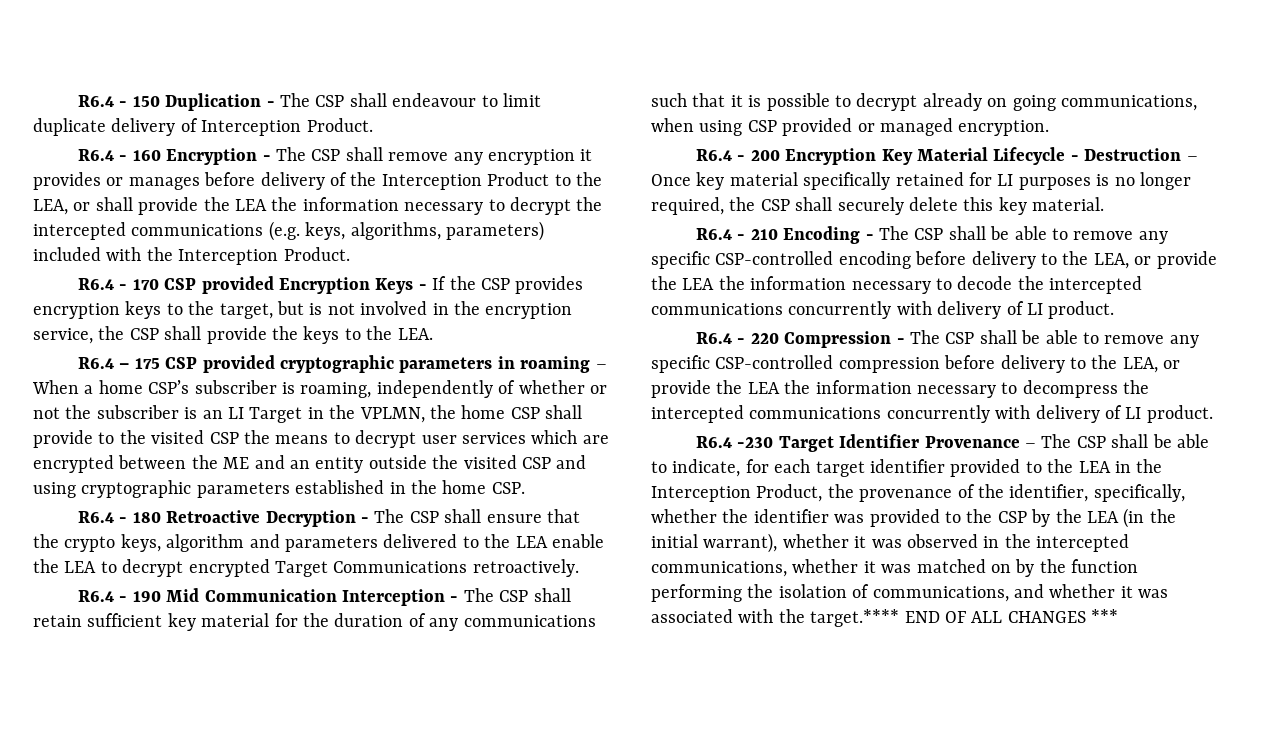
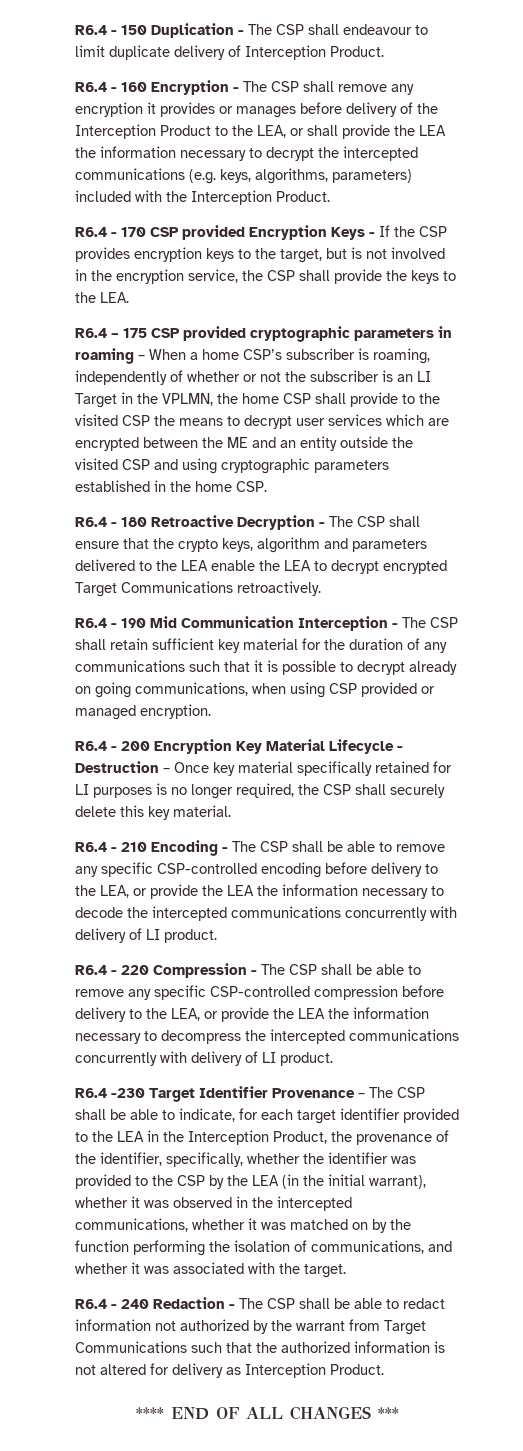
- R6.4 -230 Target Identifier Provenance – The CSP shall be able to indicate, for each target identifier provided to the LEA in the Interception Product, the provenance of the identifier, specifically, whether the identifier was provided to the CSP by the LEA (in the initial warrant), whether it was observed in the intercepted communications, whether it was matched on by the function performing the isolation of communications, and whether it was associated with the target.**** END OF ALL CHANGES ***
+ R6.4 -230 Target Identifier Provenance – The CSP shall be able to indicate, for each target identifier provided to the LEA in the Interception Product, the provenance of the identifier, specifically, whether the identifier was provided to the CSP by the LEA (in the initial warrant), whether it was observed in the intercepted communications, whether it was matched on by the function performing the isolation of communications, and whether it was associated with the target.
+ R6.4 - 240 Redaction - The CSP shall be able to redact information not authorized by the warrant from Target Communications such that the authorized information is not altered for delivery as Interception Product.
+ **** END OF ALL CHANGES ***

